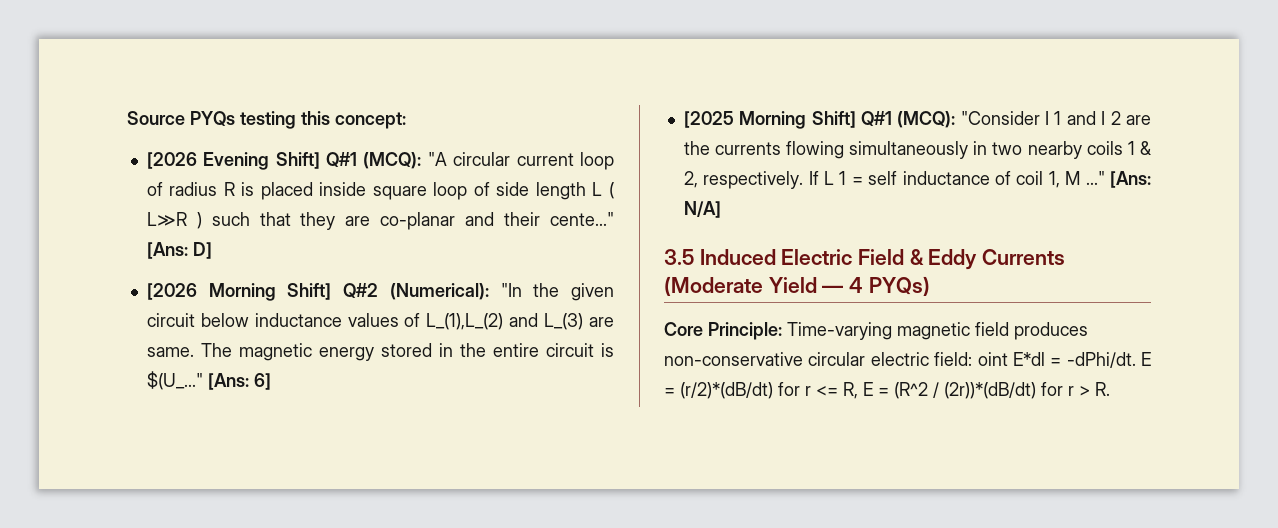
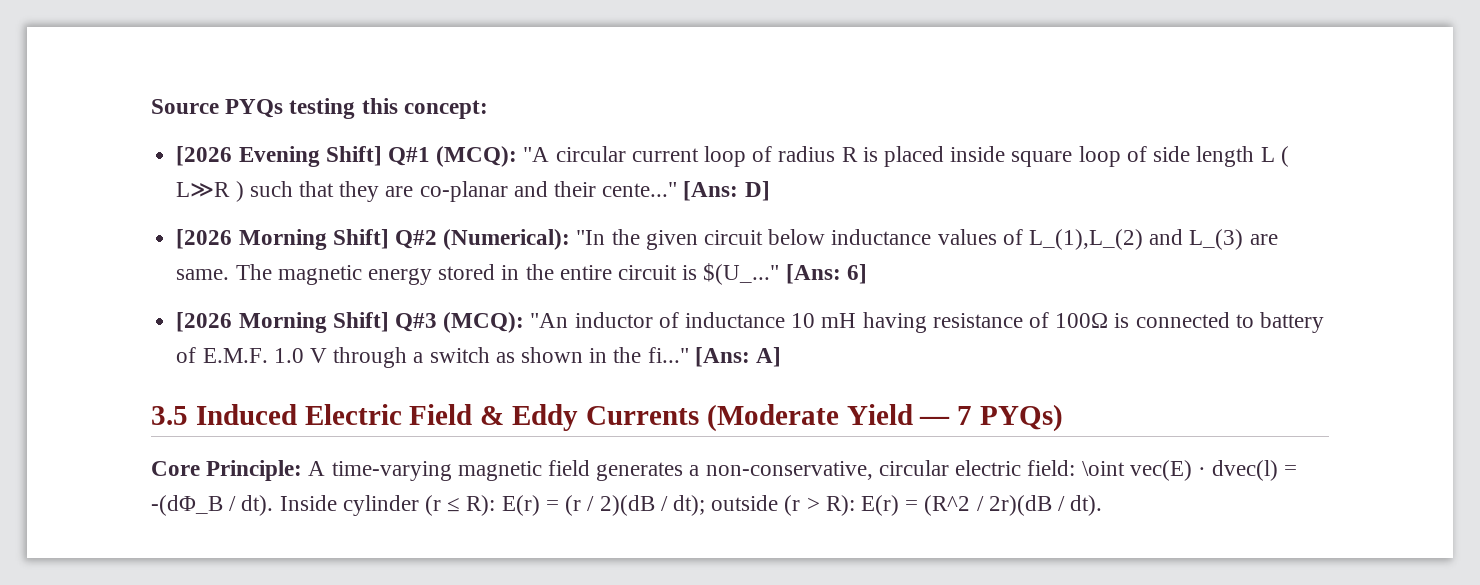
- [2025 Morning Shift] Q#1 (MCQ): "Consider I 1 and I 2 are the currents flowing simultaneously in two nearby coils 1 & 2, respectively. If L 1 = self inductance of coil 1, M ..." [Ans: N/A]
+ [2026 Morning Shift] Q#3 (MCQ): "An inductor of inductance 10 mH having resistance of 100Ω is connected to battery of E.M.F. 1.0 V through a switch as shown in the fi..." [Ans: A]
- 3.5 Induced Electric Field & Eddy Currents (Moderate Yield — 4 PYQs)
+ 3.5 Induced Electric Field & Eddy Currents (Moderate Yield — 7 PYQs)
- Core Principle: Time-varying magnetic field produces non-conservative circular electric field: oint E*dl = -dPhi/dt. E = (r/2)*(dB/dt) for r <= R, E = (R^2 / (2r))*(dB/dt) for r > R.
+ Core Principle: A time-varying magnetic field generates a non-conservative, circular electric field: \oint vec(E) · dvec(l) = -(dΦ_B / dt). Inside cylinder (r ≤ R): E(r) = (r / 2)(dB / dt); outside (r > R): E(r) = (R^2 / 2r)(dB / dt).

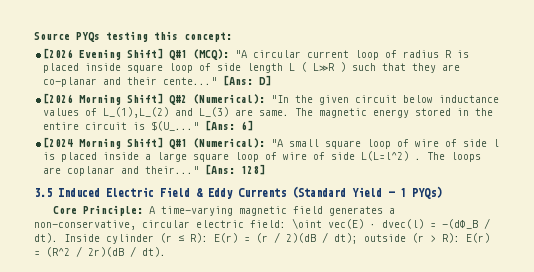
- [2026 Morning Shift] Q#3 (MCQ): "An inductor of inductance 10 mH having resistance of 100Ω is connected to battery of E.M.F. 1.0 V through a switch as shown in the fi..." [Ans: A]
+ [2024 Morning Shift] Q#1 (Numerical): "A small square loop of wire of side l is placed inside a large square loop of wire of side L(L=l^2) . The loops are coplanar and their..." [Ans: 128]
- 3.5 Induced Electric Field & Eddy Currents (Moderate Yield — 7 PYQs)
+ 3.5 Induced Electric Field & Eddy Currents (Standard Yield — 1 PYQs)

